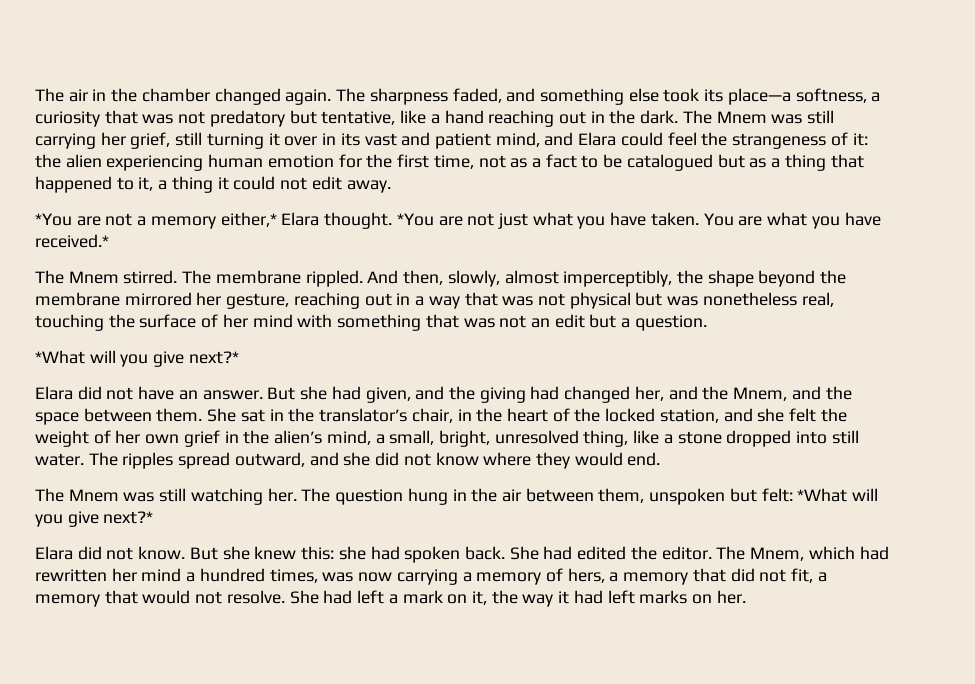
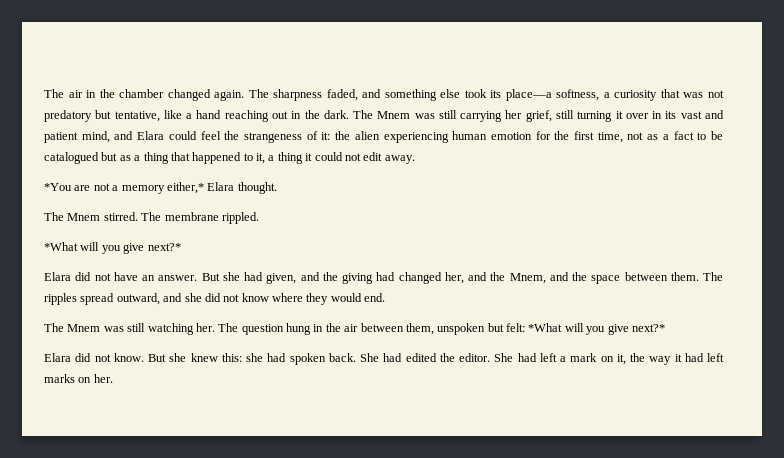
- *You are not just what you have taken. You are what you have received.*
- And then, slowly, almost imperceptibly, the shape beyond the membrane mirrored her gesture, reaching out in a way that was not physical but was nonetheless real, touching the surface of her mind with something that was not an edit but a question.
- She sat in the translator’s chair, in the heart of the locked station, and she felt the weight of her own grief in the alien’s mind, a small, bright, unresolved thing, like a stone dropped into still water.
- The Mnem, which had rewritten her mind a hundred times, was now carrying a memory of hers, a memory that did not fit, a memory that would not resolve.

